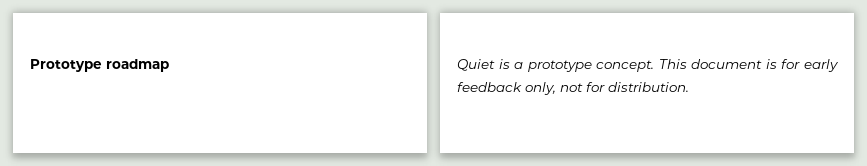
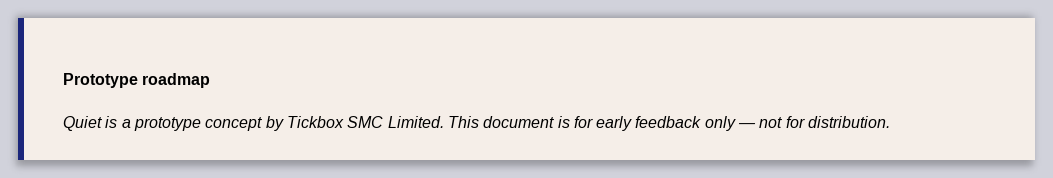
- Quiet is a prototype concept.
+ Quiet is a prototype concept by Tickbox SMC Limited.
- This document is for early feedback only, not for distribution.
+ This document is for early feedback only — not for distribution.

